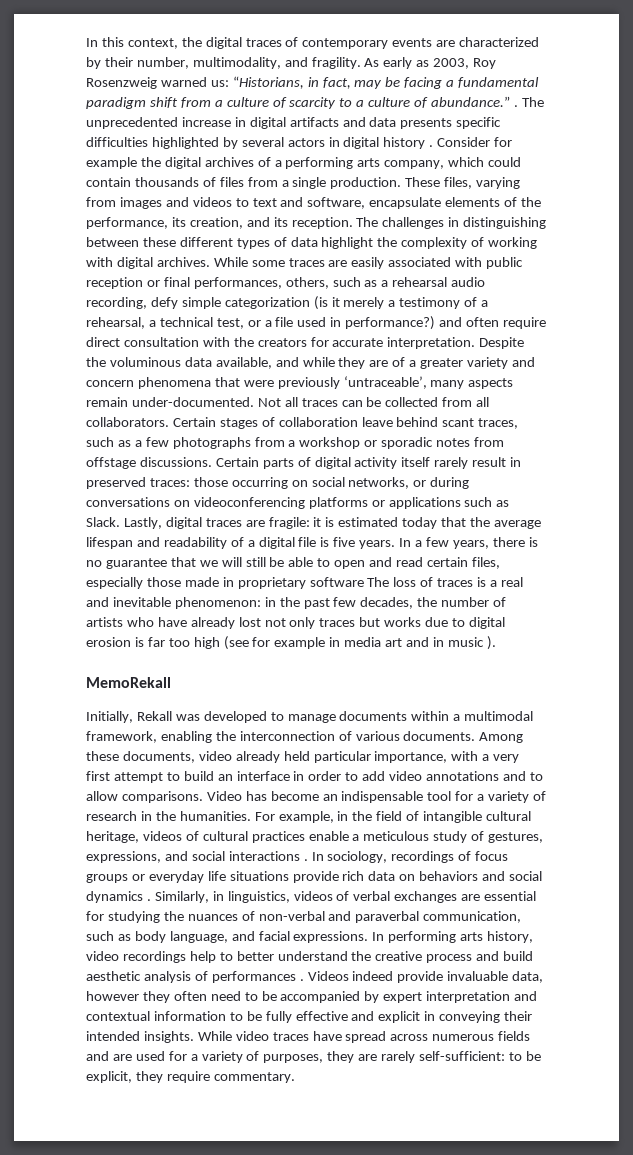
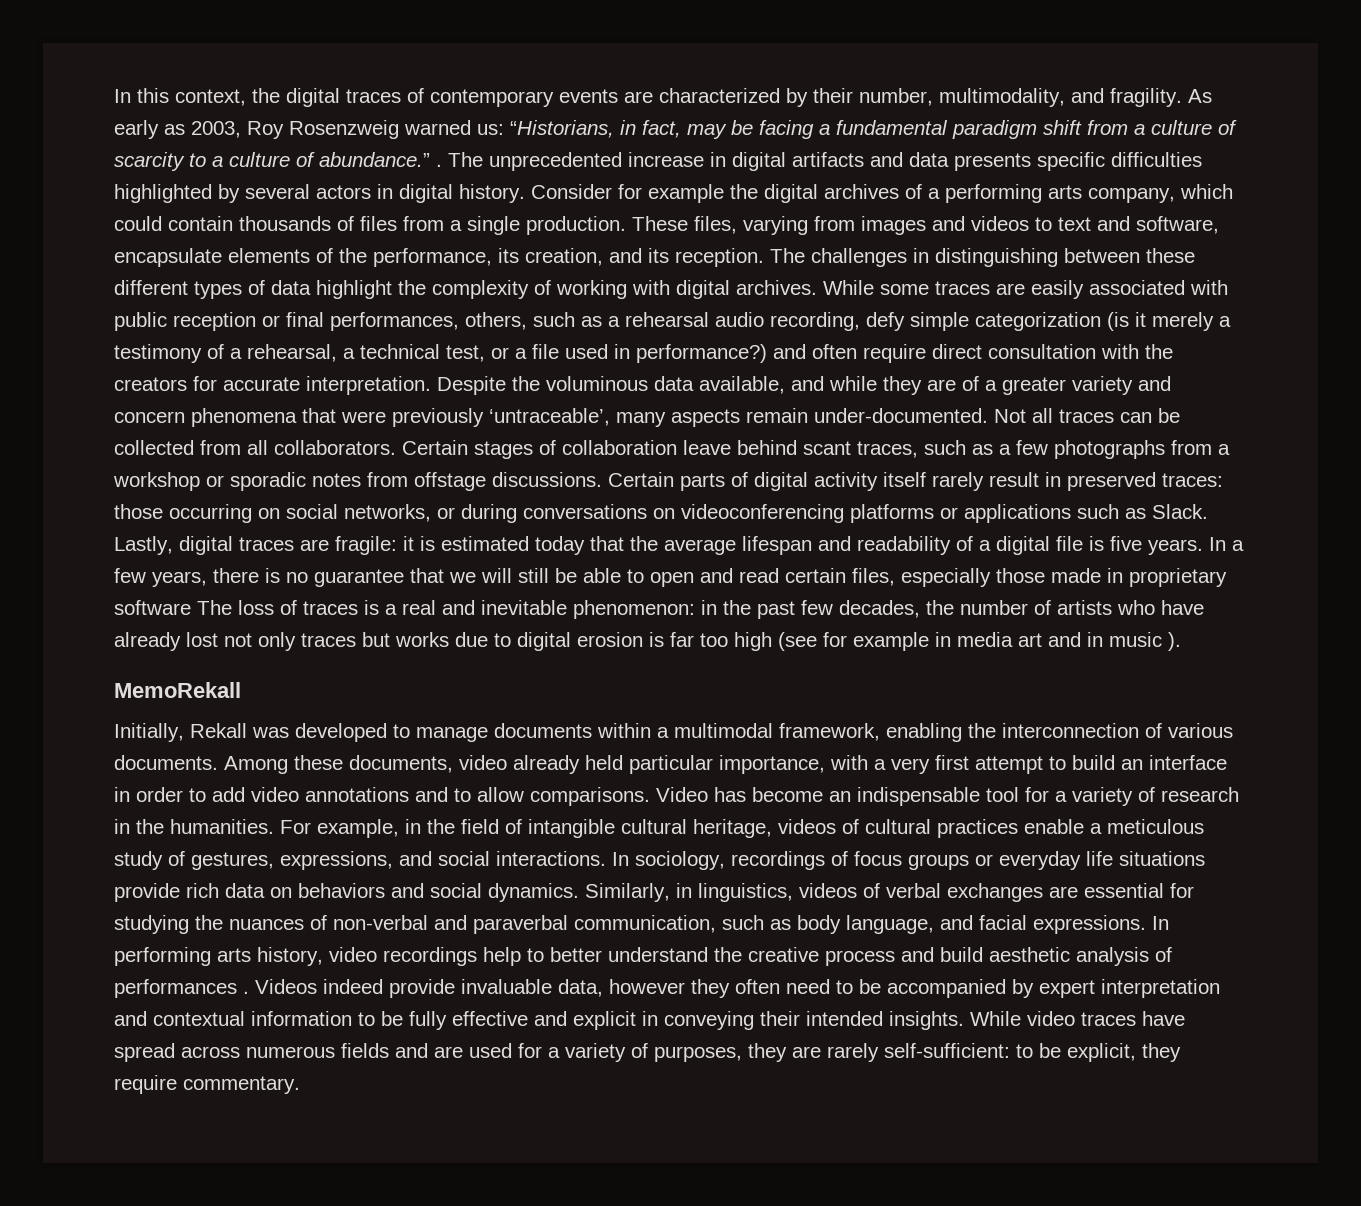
- The unprecedented increase in digital artifacts and data presents specific difficulties highlighted by several actors in digital history .
+ The unprecedented increase in digital artifacts and data presents specific difficulties highlighted by several actors in digital history.
- For example, in the field of intangible cultural heritage, videos of cultural practices enable a meticulous study of gestures, expressions, and social interactions .
+ For example, in the field of intangible cultural heritage, videos of cultural practices enable a meticulous study of gestures, expressions, and social interactions.
- In sociology, recordings of focus groups or everyday life situations provide rich data on behaviors and social dynamics .
+ In sociology, recordings of focus groups or everyday life situations provide rich data on behaviors and social dynamics.

